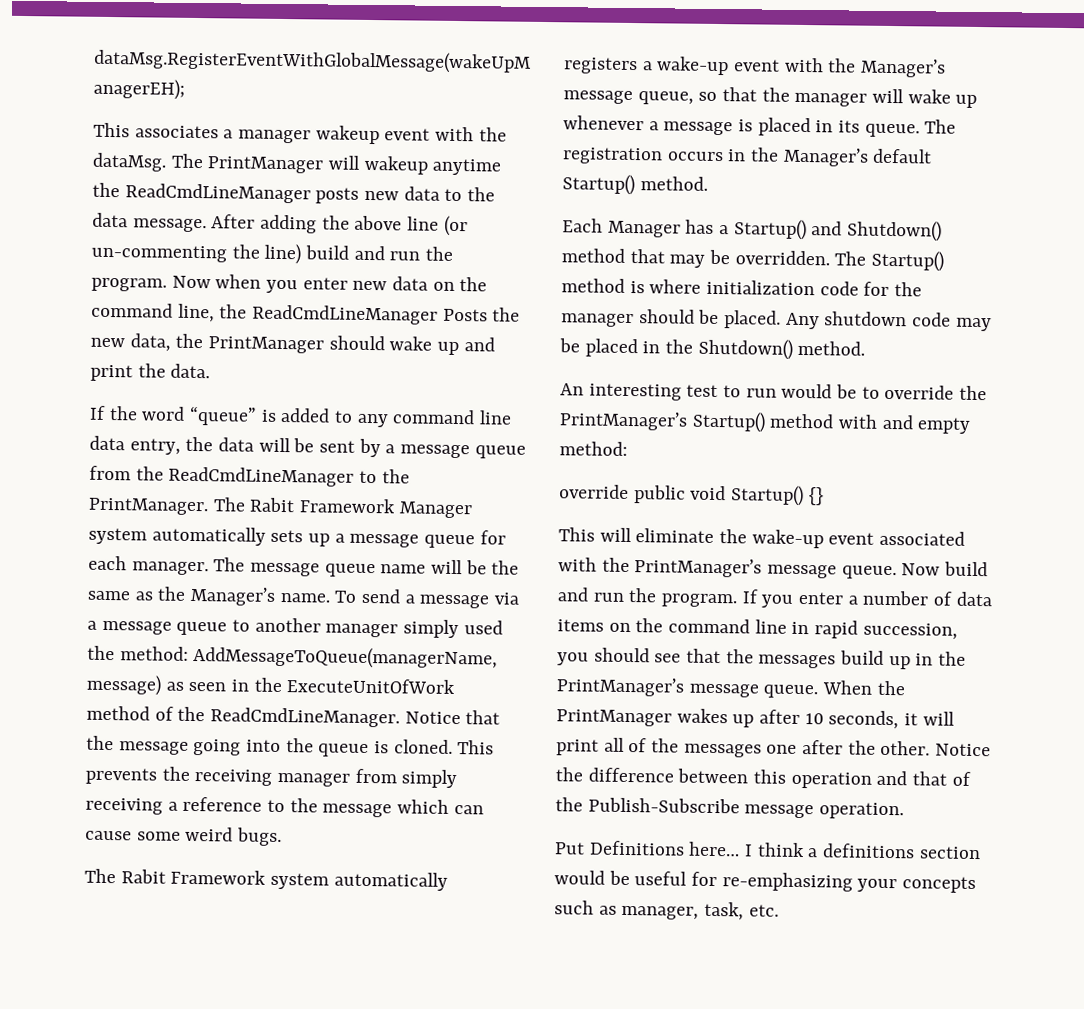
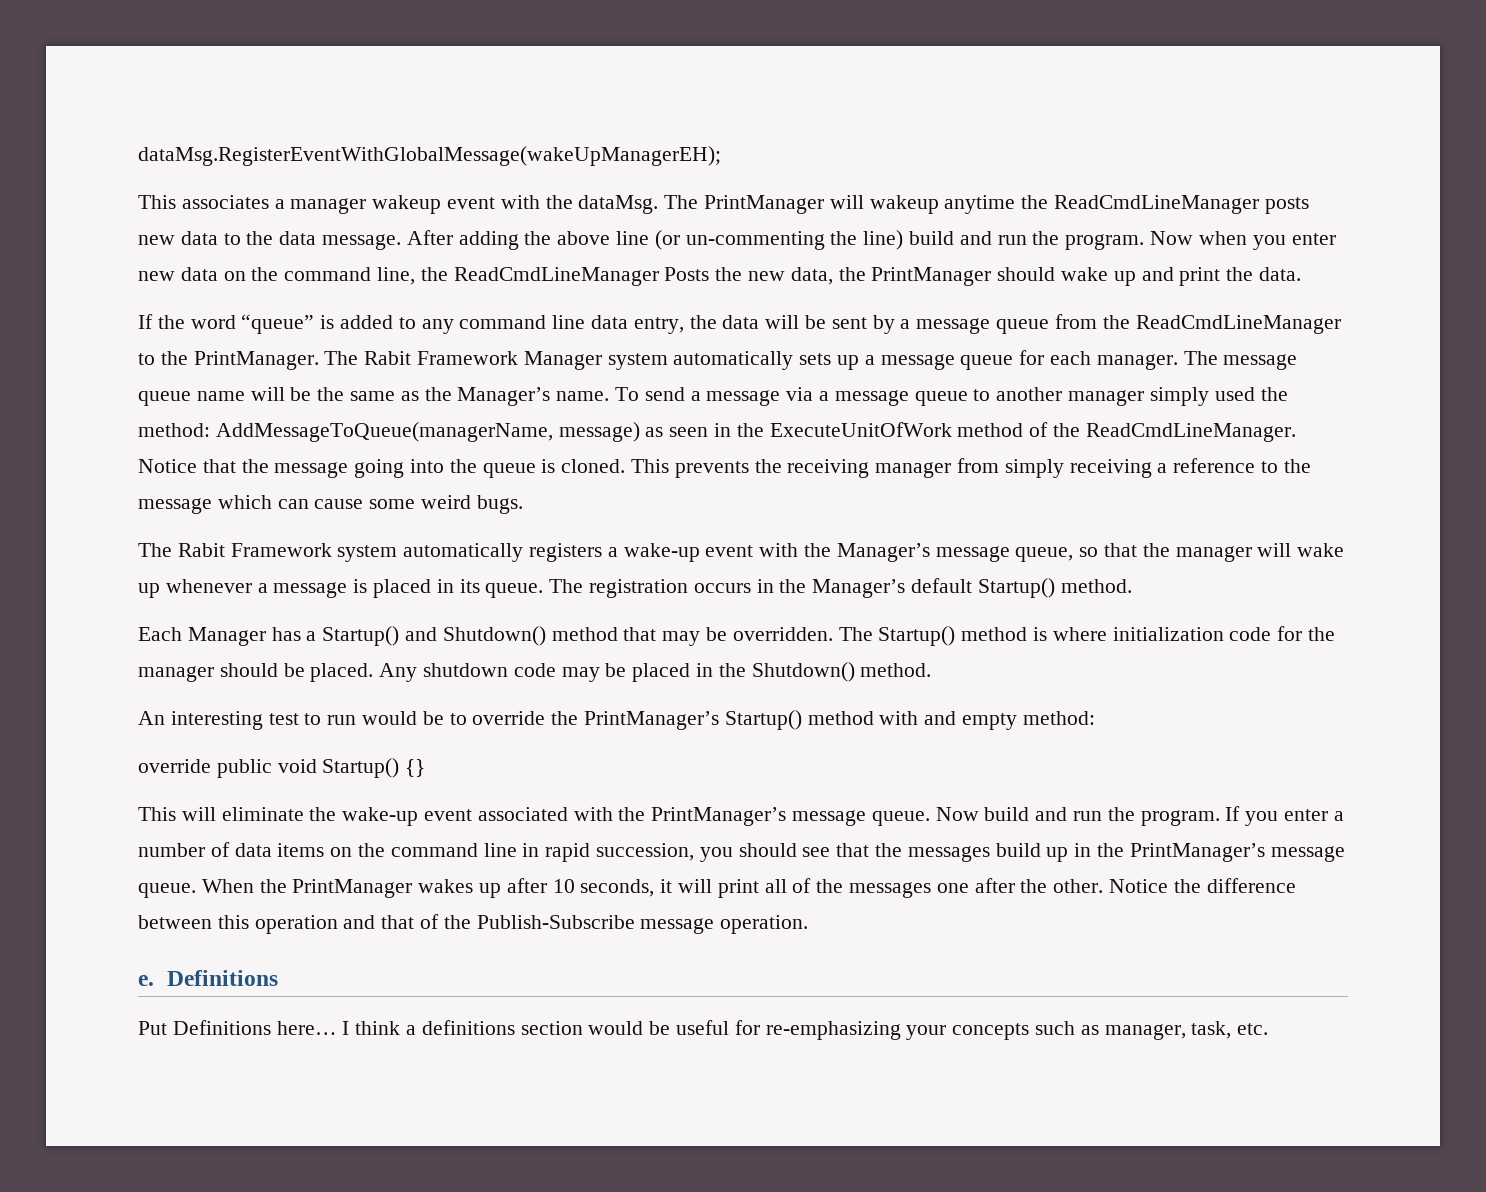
+ e. Definitions

